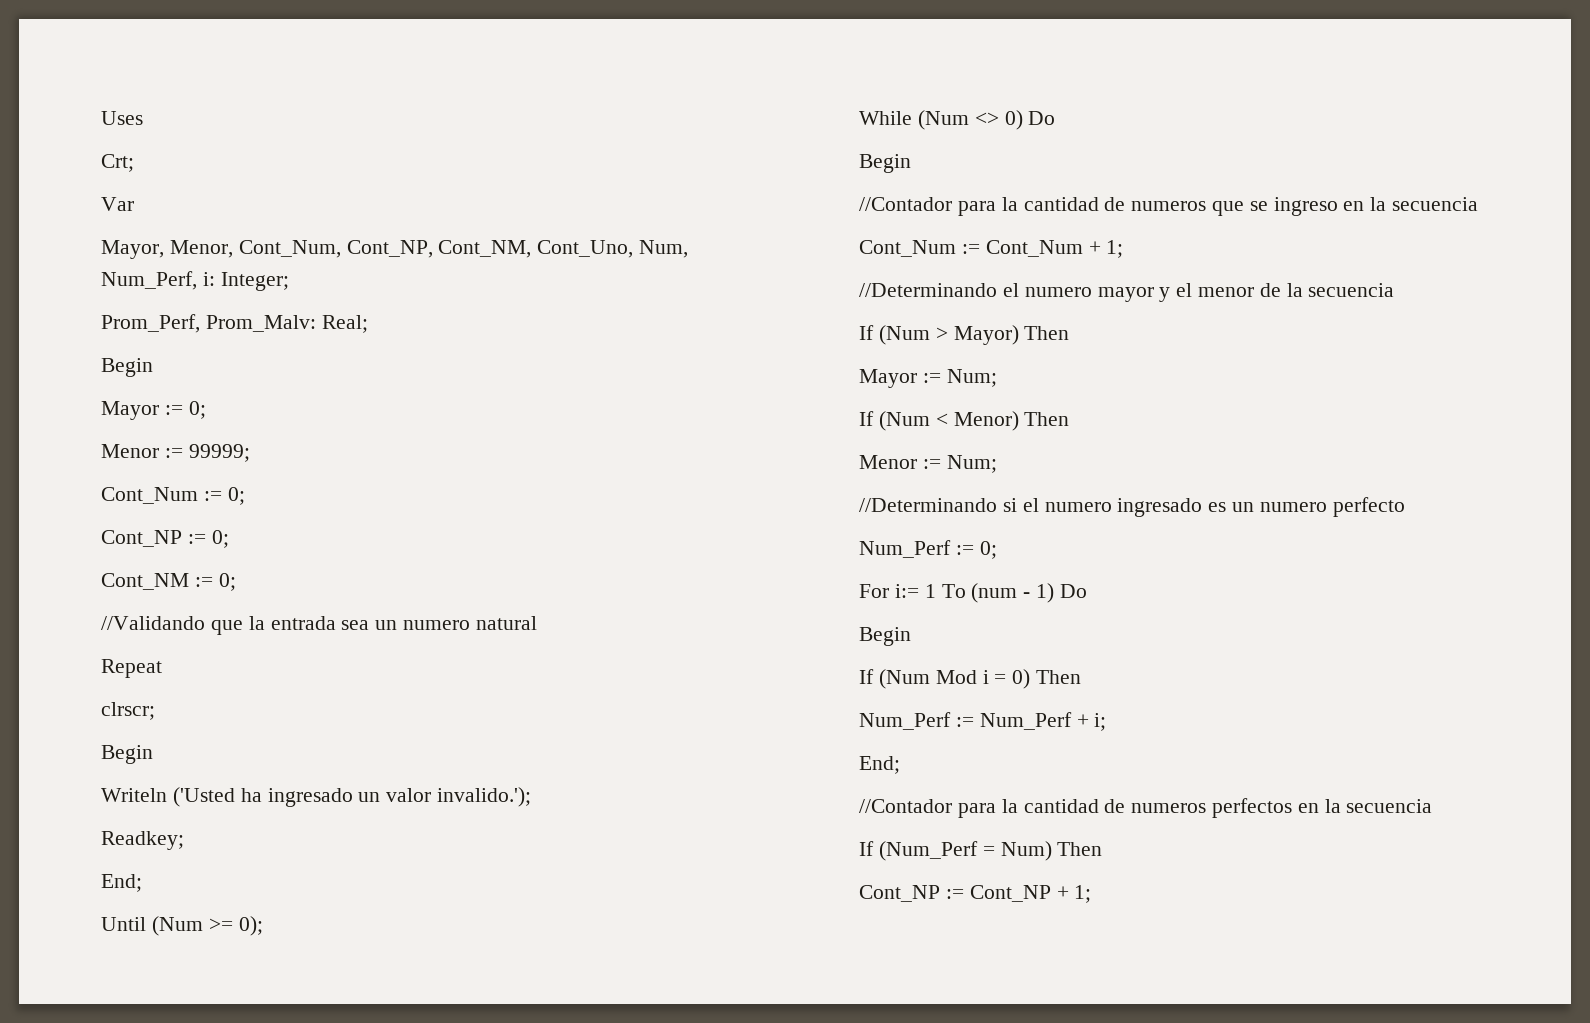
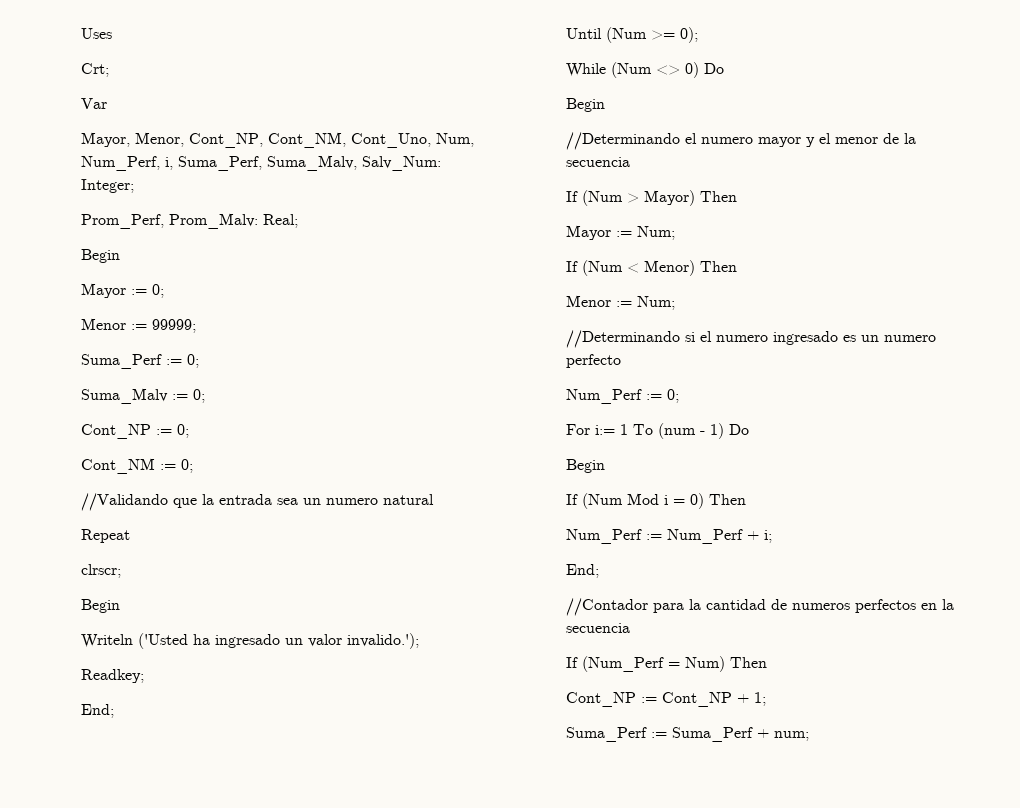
- Mayor, Menor, Cont_Num, Cont_NP, Cont_NM, Cont_Uno, Num, Num_Perf, i: Integer;
+ Mayor, Menor, Cont_NP, Cont_NM, Cont_Uno, Num, Num_Perf, i, Suma_Perf, Suma_Malv, Salv_Num: Integer;
- Cont_Num := 0;
+ Suma_Perf := 0;
+ Suma_Malv := 0;
- //Contador para la cantidad de numeros que se ingreso en la secuencia
- Cont_Num := Cont_Num + 1;
+ Suma_Perf := Suma_Perf + num;

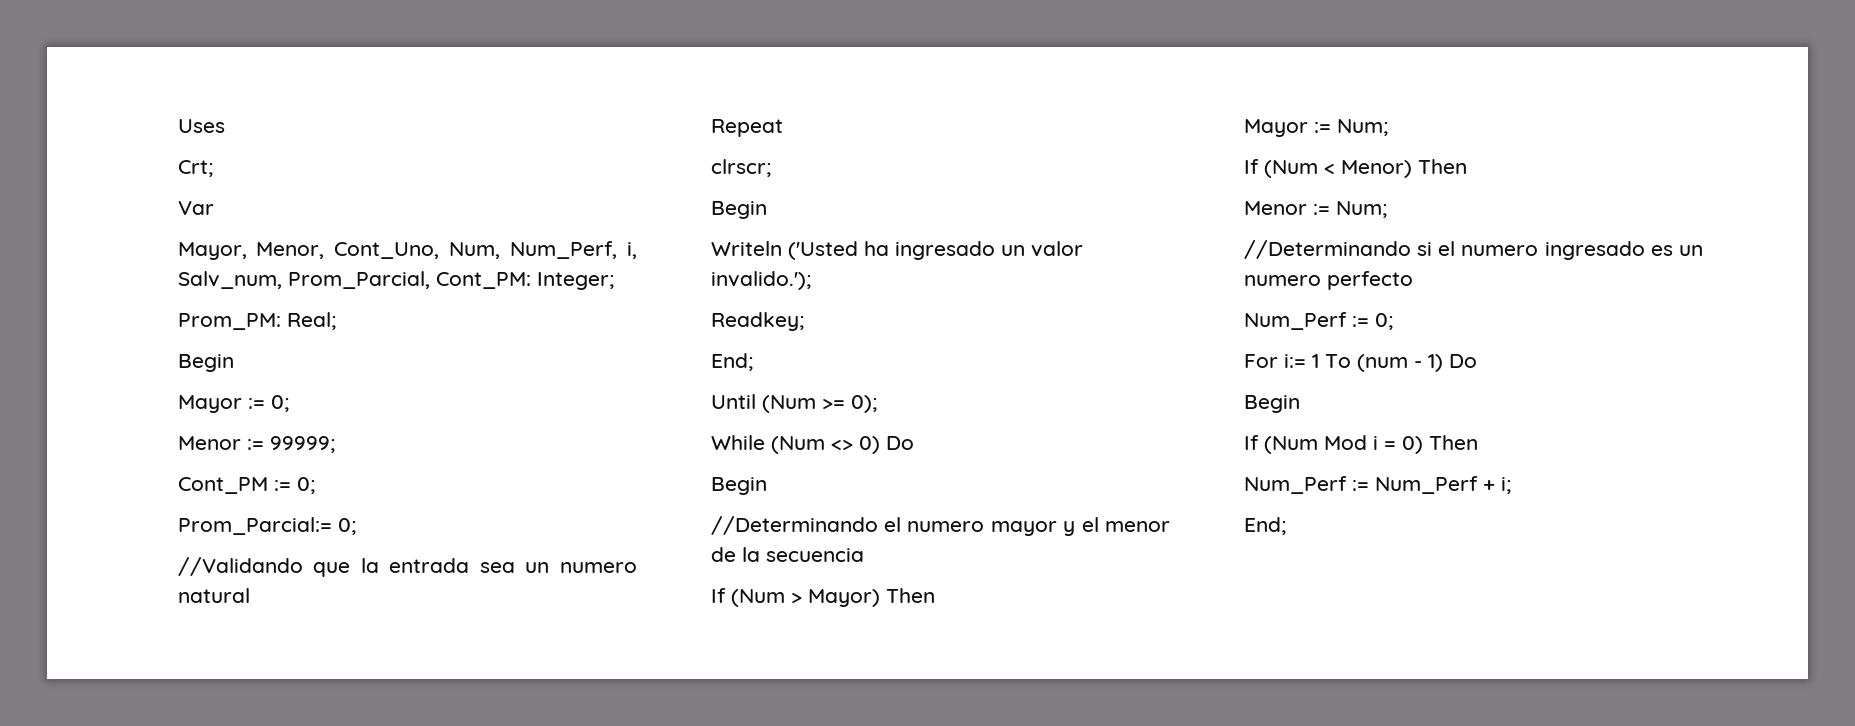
- Mayor, Menor, Cont_NP, Cont_NM, Cont_Uno, Num, Num_Perf, i, Suma_Perf, Suma_Malv, Salv_Num: Integer;
+ Mayor, Menor, Cont_Uno, Num, Num_Perf, i, Salv_num, Prom_Parcial, Cont_PM: Integer;
- Prom_Perf, Prom_Malv: Real;
+ Prom_PM: Real;
- Suma_Perf := 0;
- Suma_Malv := 0;
- Cont_NP := 0;
- Cont_NM := 0;
+ Cont_PM := 0;
+ Prom_Parcial:= 0;
- //Contador para la cantidad de numeros perfectos en la secuencia
- If (Num_Perf = Num) Then
- Cont_NP := Cont_NP + 1;
- Suma_Perf := Suma_Perf + num;

